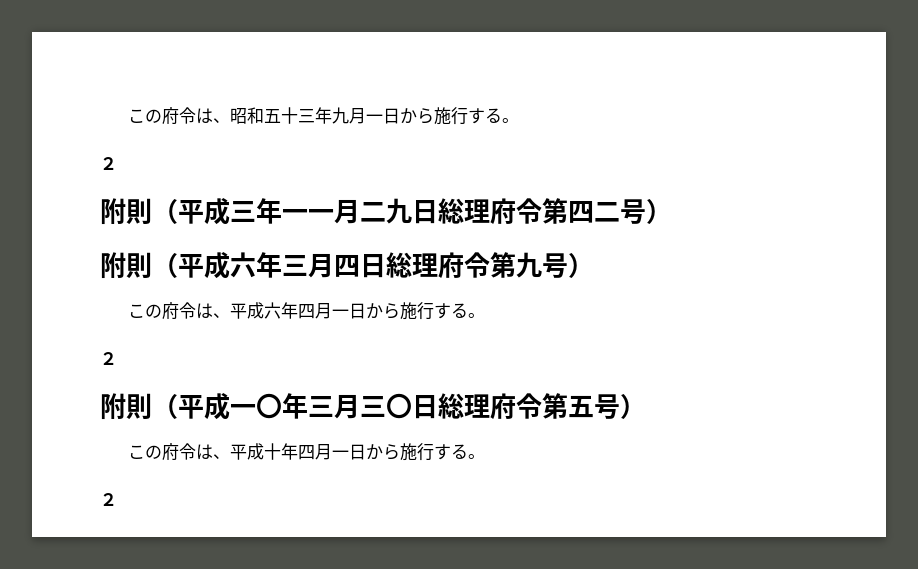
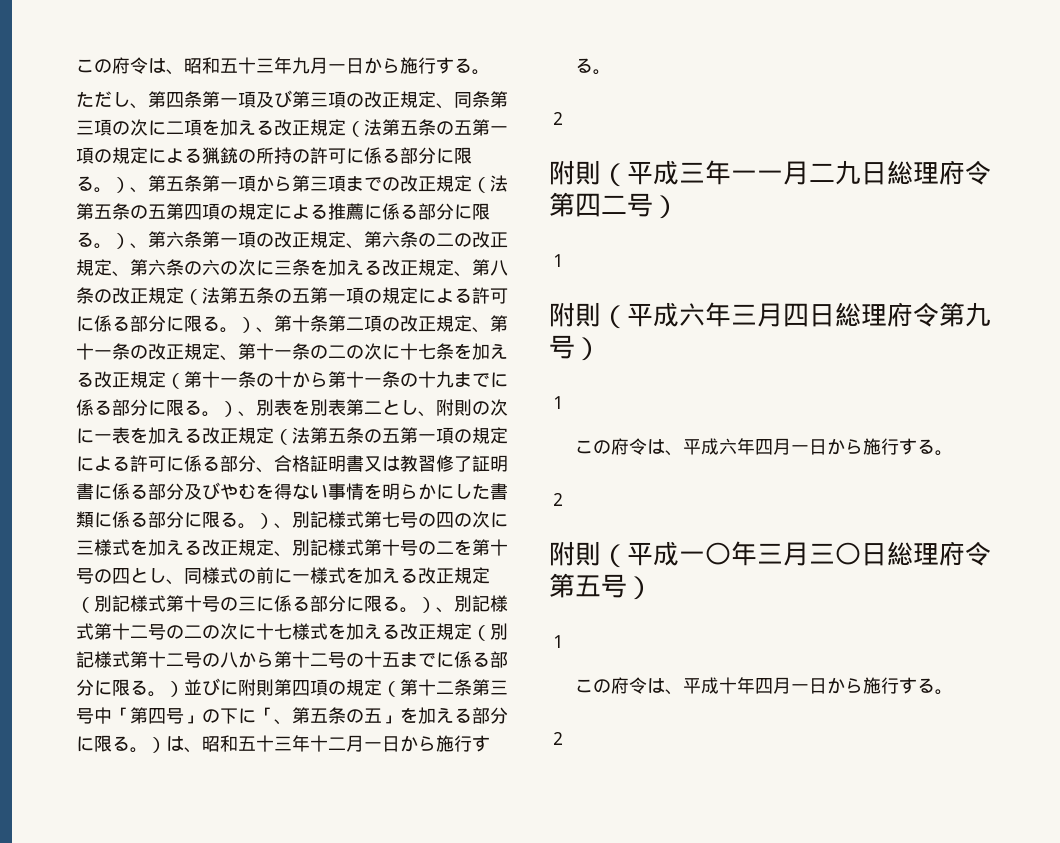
+ ただし、第四条第一項及び第三項の改正規定、同条第三項の次に二項を加える改正規定（法第五条の五第一項の規定による猟銃の所持の許可に係る部分に限る。）、第五条第一項から第三項までの改正規定（法第五条の五第四項の規定による推薦に係る部分に限る。）、第六条第一項の改正規定、第六条の二の改正規定、第六条の六の次に三条を加える改正規定、第八条の改正規定（法第五条の五第一項の規定による許可に係る部分に限る。）、第十条第二項の改正規定、第十一条の改正規定、第十一条の二の次に十七条を加える改正規定（第十一条の十から第十一条の十九までに係る部分に限る。）、別表を別表第二とし、附則の次に一表を加える改正規定（法第五条の五第一項の規定による許可に係る部分、合格証明書又は教習修了証明書に係る部分及びやむを得ない事情を明らかにした書類に係る部分に限る。）、別記様式第七号の四の次に三様式を加える改正規定、別記様式第十号の二を第十号の四とし、同様式の前に一様式を加える改正規定（別記様式第十号の三に係る部分に限る。）、別記様式第十二号の二の次に十七様式を加える改正規定（別記様式第十二号の八から第十二号の十五までに係る部分に限る。）並びに附則第四項の規定（第十二条第三号中「第四号」の下に「、第五条の五」を加える部分に限る。）は、昭和五十三年十二月一日から施行する。
  附則（平成三年一一月二九日総理府令第四二号）
+ １
  附則（平成六年三月四日総理府令第九号）
+ １
  附則（平成一〇年三月三〇日総理府令第五号）
+ １

